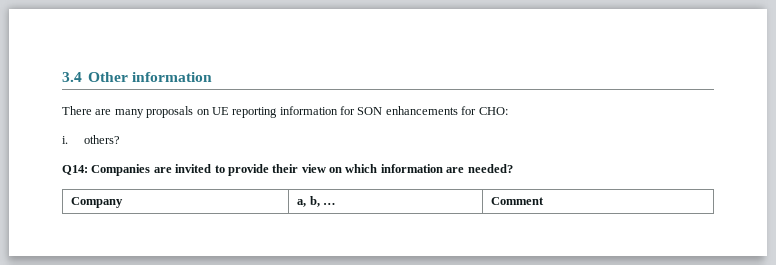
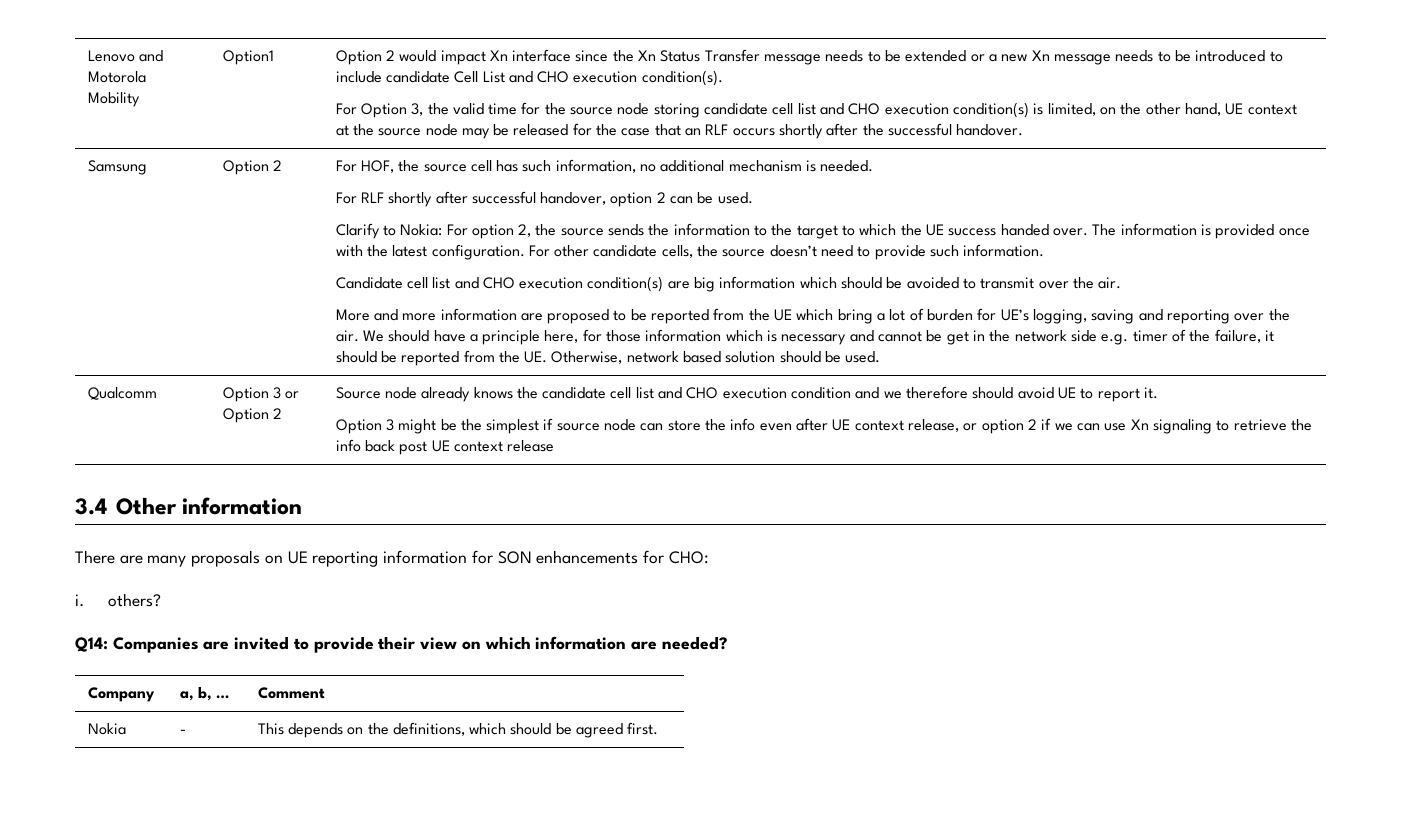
+ Lenovo and Motorola Mobility | Option1 | Option 2 would impact Xn interface since the Xn Status Transfer message needs to be extended or a new Xn message needs to be introduced to include candidate Cell List and CHO execution condition(s).
+ For Option 3, the valid time for the source node storing candidate cell list and CHO execution condition(s) is limited, on the other hand, UE context at the source node may be released for the case that an RLF occurs shortly after the successful handover.
+ Samsung | Option 2 | For HOF, the source cell has such information, no additional mechanism is needed.
+ For RLF shortly after successful handover, option 2 can be used.
+ Clarify to Nokia: For option 2, the source sends the information to the target to which the UE success handed over. The information is provided once with the latest configuration. For other candidate cells, the source doesn’t need to provide such information.
+ Candidate cell list and CHO execution condition(s) are big information which should be avoided to transmit over the air.
+ More and more information are proposed to be reported from the UE which bring a lot of burden for UE’s logging, saving and reporting over the air. We should have a principle here, for those information which is necessary and cannot be get in the network side e.g. timer of the failure, it should be reported from the UE. Otherwise, network based solution should be used.
+ Qualcomm | Option 3 or Option 2 | Source node already knows the candidate cell list and CHO execution condition and we therefore should avoid UE to report it.
+ Option 3 might be the simplest if source node can store the info even after UE context release, or option 2 if we can use Xn signaling to retrieve the info back post UE context release
+ Nokia | - | This depends on the definitions, which should be agreed first.

